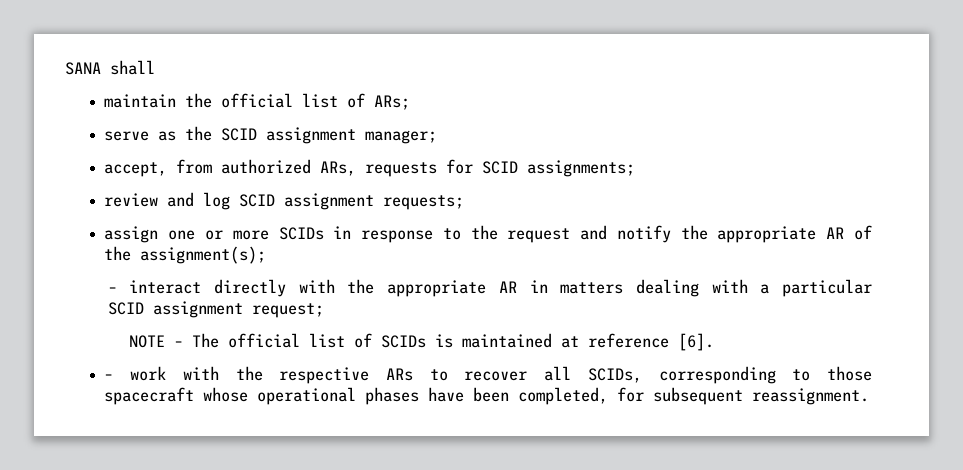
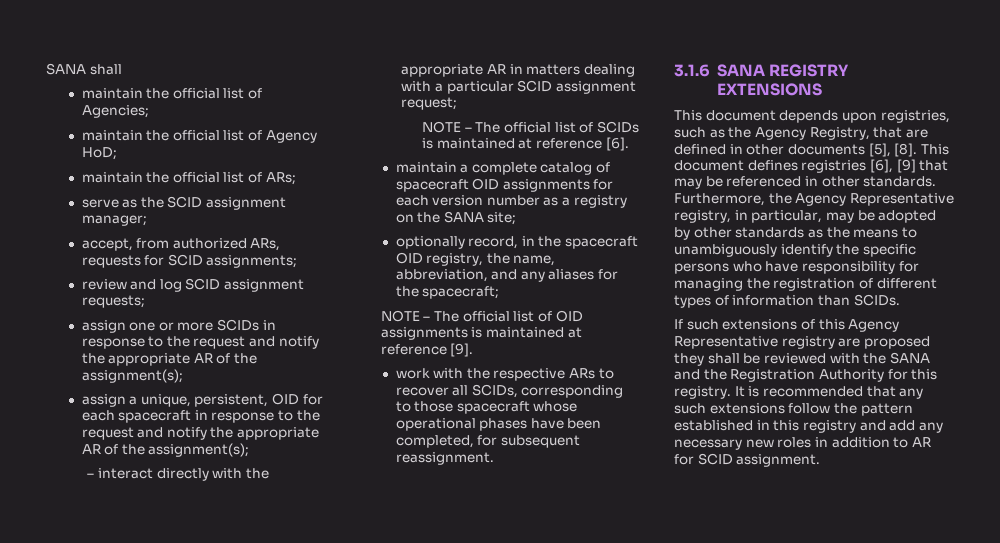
+ maintain the official list of Agencies;
+ maintain the official list of Agency HoD;
+ assign a unique, persistent, OID for each spacecraft in response to the request and notify the appropriate AR of the assignment(s);
- – work with the respective ARs to recover all SCIDs, corresponding to those spacecraft whose operational phases have been completed, for subsequent reassignment.
+ maintain a complete catalog of spacecraft OID assignments for each version number as a registry on the SANA site;
+ optionally record, in the spacecraft OID registry, the name, abbreviation, and any aliases for the spacecraft;
+ NOTE – The official list of OID assignments is maintained at reference [9].
+ work with the respective ARs to recover all SCIDs, corresponding to those spacecraft whose operational phases have been completed, for subsequent reassignment.
+ 3.1.6 SANA REGISTRY EXTENSIONS
+ This document depends upon registries, such as the Agency Registry, that are defined in other documents [5], [8]. This document defines registries [6], [9] that may be referenced in other standards. Furthermore, the Agency Representative registry, in particular, may be adopted by other standards as the means to unambiguously identify the specific persons who have responsibility for managing the registration of different types of information than SCIDs.
+ If such extensions of this Agency Representative registry are proposed they shall be reviewed with the SANA and the Registration Authority for this registry. It is recommended that any such extensions follow the pattern established in this registry and add any necessary new roles in addition to AR for SCID assignment.

